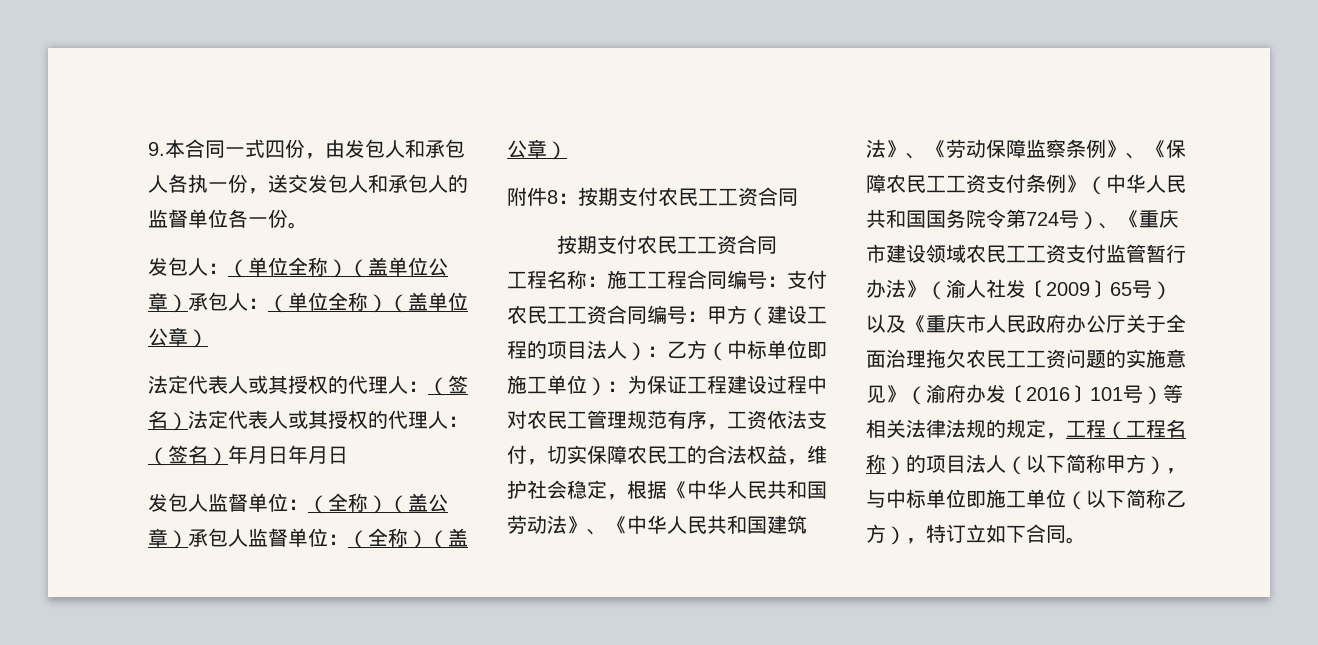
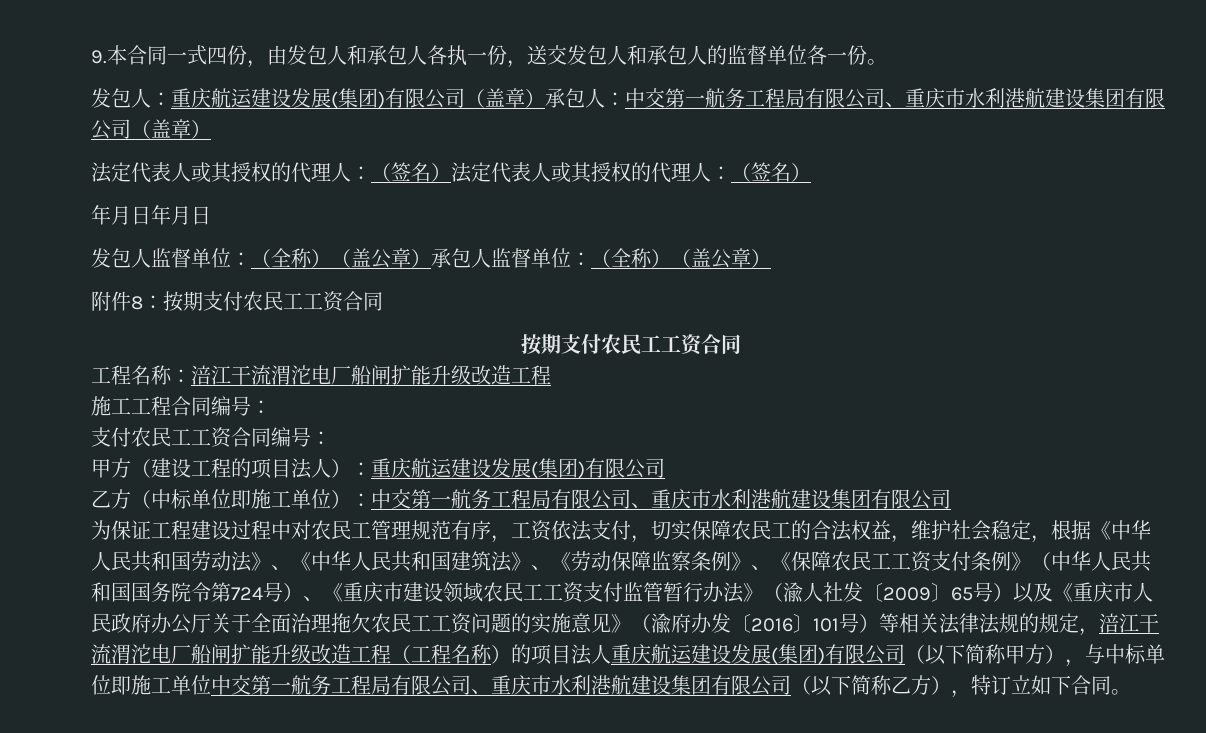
- 发包人：（单位全称）（盖单位公章）承包人：（单位全称）（盖单位公章）
+ 发包人：重庆航运建设发展(集团)有限公司（盖章）承包人：中交第一航务工程局有限公司、重庆市水利港航建设集团有限公司（盖章）
- 法定代表人或其授权的代理人：（签名）法定代表人或其授权的代理人：（签名）年月日年月日
+ 法定代表人或其授权的代理人：（签名）法定代表人或其授权的代理人：（签名）
+ 年月日年月日
- 工程名称：施工工程合同编号：支付农民工工资合同编号：甲方（建设工程的项目法人）：乙方（中标单位即施工单位）：为保证工程建设过程中对农民工管理规范有序，工资依法支付，切实保障农民工的合法权益，维护社会稳定，根据《中华人民共和国劳动法》、《中华人民共和国建筑法》、《劳动保障监察条例》、《保障农民工工资支付条例》（中华人民共和国国务院令第724号）、《重庆市建设领域农民工工资支付监管暂行办法》（渝人社发〔2009〕65号）以及《重庆市人民政府办公厅关于全面治理拖欠农民工工资问题的实施意见》（渝府办发〔2016〕101号）等相关法律法规的规定，工程（工程名称）的项目法人（以下简称甲方），与中标单位即施工单位（以下简称乙方），特订立如下合同。
+ 工程名称：涪江干流渭沱电厂船闸扩能升级改造工程
+ 施工工程合同编号：
+ 支付农民工工资合同编号：
+ 甲方（建设工程的项目法人）：重庆航运建设发展(集团)有限公司
+ 乙方（中标单位即施工单位）：中交第一航务工程局有限公司、重庆市水利港航建设集团有限公司
+ 为保证工程建设过程中对农民工管理规范有序，工资依法支付，切实保障农民工的合法权益，维护社会稳定，根据《中华人民共和国劳动法》、《中华人民共和国建筑法》、《劳动保障监察条例》、《保障农民工工资支付条例》（中华人民共和国国务院令第724号）、《重庆市建设领域农民工工资支付监管暂行办法》（渝人社发〔2009〕65号）以及《重庆市人民政府办公厅关于全面治理拖欠农民工工资问题的实施意见》（渝府办发〔2016〕101号）等相关法律法规的规定，涪江干流渭沱电厂船闸扩能升级改造工程（工程名称）的项目法人重庆航运建设发展(集团)有限公司（以下简称甲方），与中标单位即施工单位中交第一航务工程局有限公司、重庆市水利港航建设集团有限公司（以下简称乙方），特订立如下合同。

